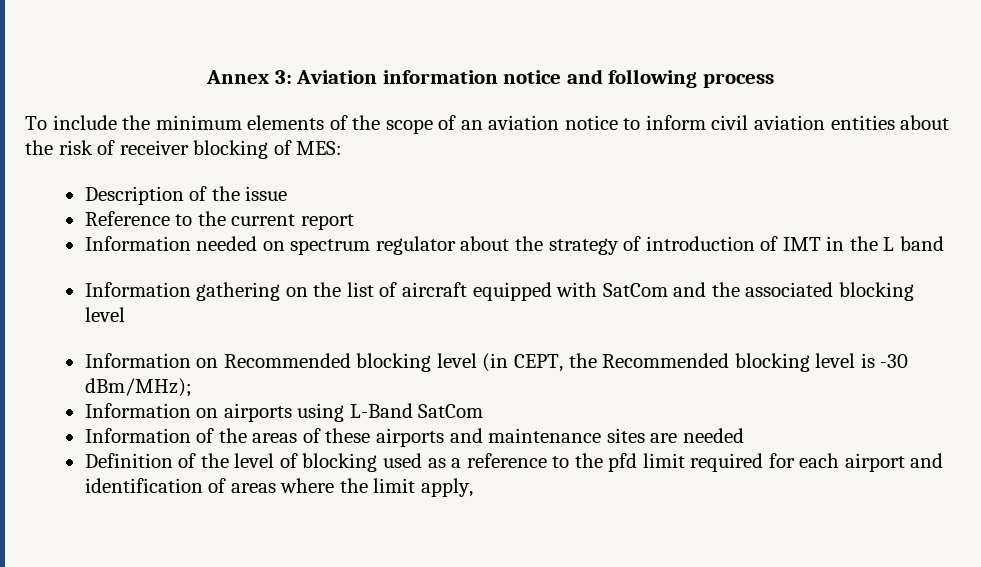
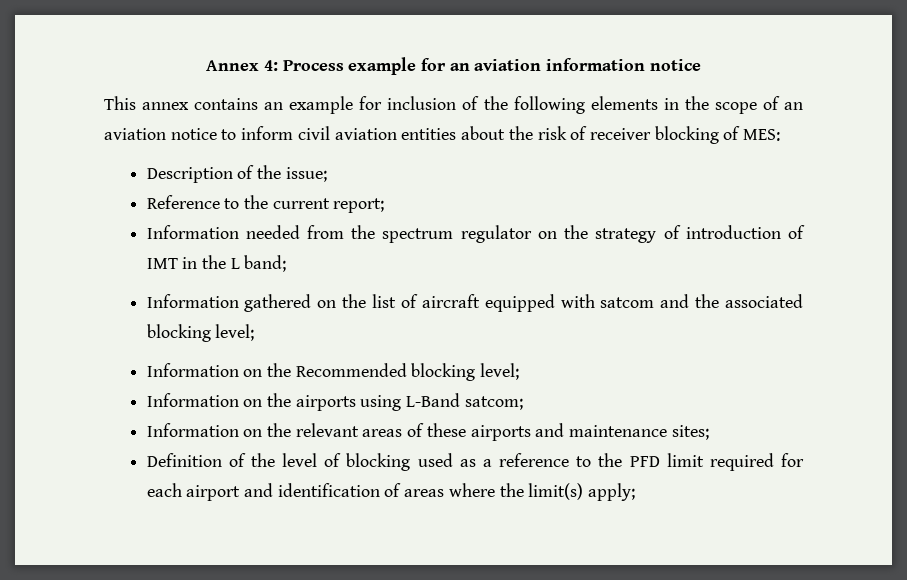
- Annex 3: Aviation information notice and following process
- To include the minimum elements of the scope of an aviation notice to inform civil aviation entities about the risk of receiver blocking of MES:
+ Annex 4: Process example for an aviation information notice
+ This annex contains an example for inclusion of the following elements in the scope of an aviation notice to inform civil aviation entities about the risk of receiver blocking of MES:
- Description of the issue
+ Description of the issue;
- Reference to the current report
+ Reference to the current report;
- Information needed on spectrum regulator about the strategy of introduction of IMT in the L band
- Information gathering on the list of aircraft equipped with SatCom and the associated blocking level
- Information on Recommended blocking level (in CEPT, the Recommended blocking level is -30 dBm/MHz);
- Information on airports using L-Band SatCom
- Information of the areas of these airports and maintenance sites are needed
+ Information needed from the spectrum regulator on the strategy of introduction of IMT in the L band;
+ Information gathered on the list of aircraft equipped with satcom and the associated blocking level;
+ Information on the Recommended blocking level;
+ Information on the airports using L-Band satcom;
+ Information on the relevant areas of these airports and maintenance sites;
- Definition of the level of blocking used as a reference to the pfd limit required for each airport and identification of areas where the limit apply,
+ Definition of the level of blocking used as a reference to the PFD limit required for each airport and identification of areas where the limit(s) apply;

